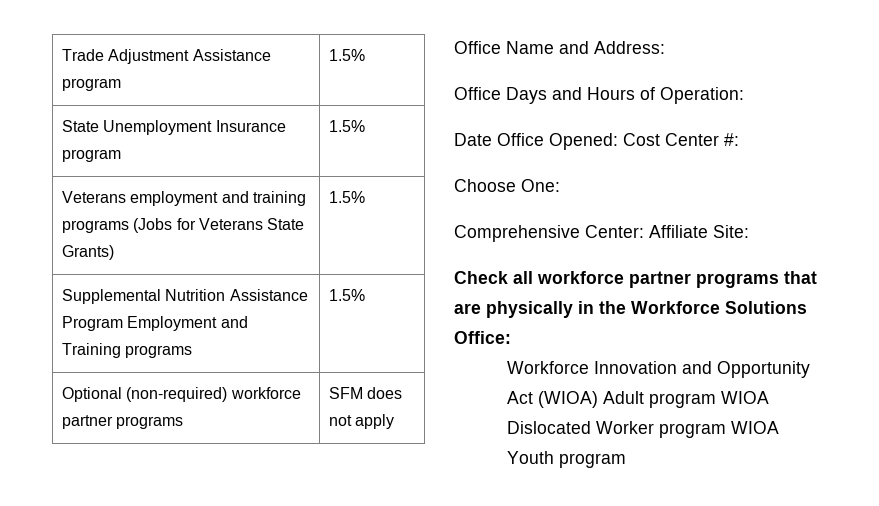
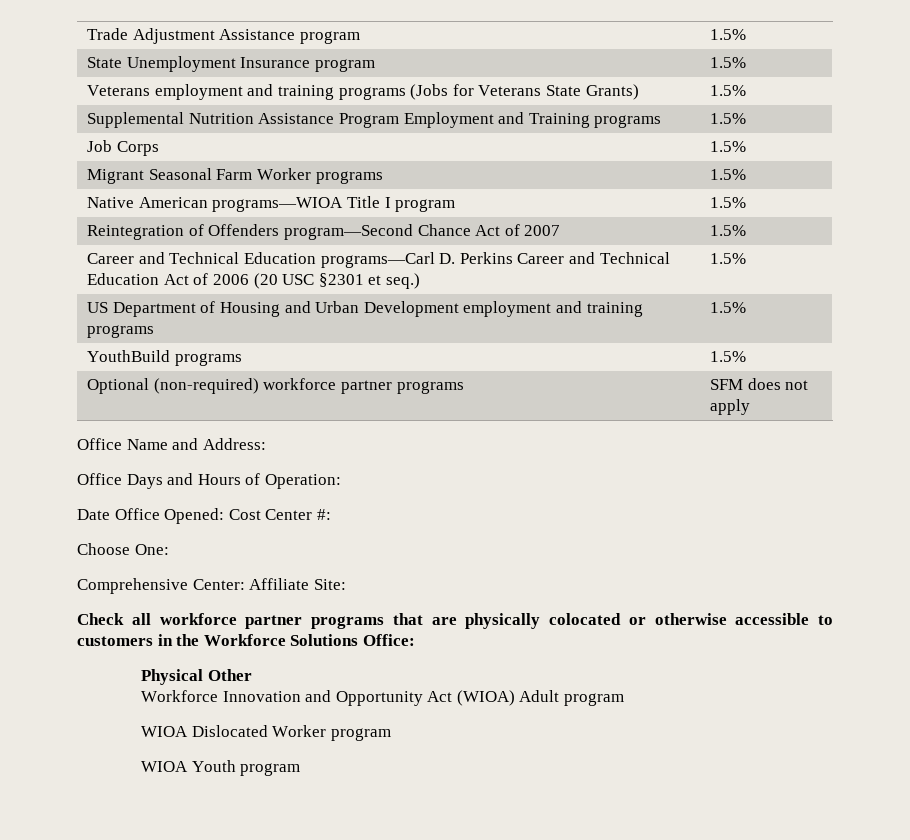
+ Job Corps | 1.5%
+ Migrant Seasonal Farm Worker programs | 1.5%
+ Native American programs—WIOA Title I program | 1.5%
+ Reintegration of Offenders program—Second Chance Act of 2007 | 1.5%
+ Career and Technical Education programs—Carl D. Perkins Career and Technical Education Act of 2006 (20 USC §2301 et seq.) | 1.5%
+ US Department of Housing and Urban Development employment and training programs | 1.5%
+ YouthBuild programs | 1.5%
- Check all workforce partner programs that are physically in the Workforce Solutions Office:
+ Check all workforce partner programs that are physically colocated or otherwise accessible to customers in the Workforce Solutions Office:
+ Physical Other
- Workforce Innovation and Opportunity Act (WIOA) Adult program WIOA Dislocated Worker program WIOA Youth program
+ Workforce Innovation and Opportunity Act (WIOA) Adult program
+ WIOA Dislocated Worker program
+ WIOA Youth program

